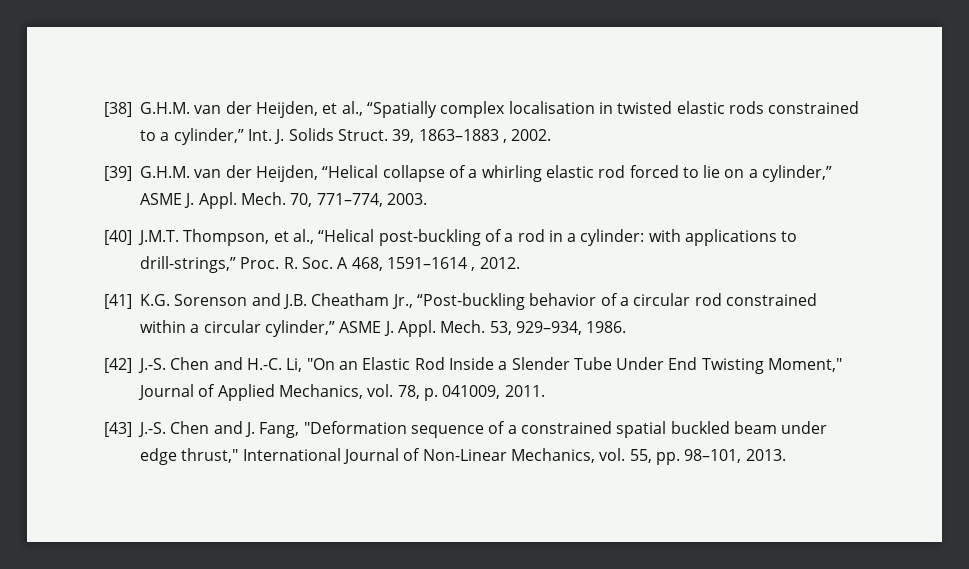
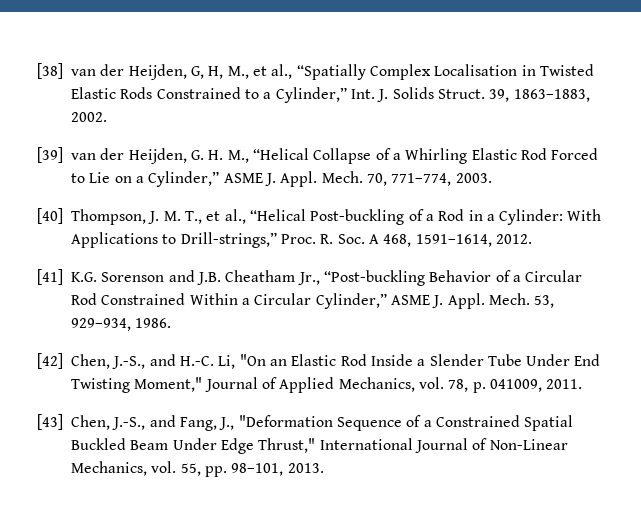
- [38] G.H.M. van der Heijden, et al., “Spatially complex localisation in twisted elastic rods constrained to a cylinder,” Int. J. Solids Struct.
+ [38] van der Heijden, G, H, M., et al., “Spatially Complex Localisation in Twisted Elastic Rods Constrained to a Cylinder,” Int. J. Solids Struct.
- 39, 1863–1883 , 2002.
+ 39, 1863–1883, 2002.
- [39] G.H.M. van der Heijden, “Helical collapse of a whirling elastic rod forced to lie on a cylinder,” ASME J. Appl.
+ [39] van der Heijden, G. H. M., “Helical Collapse of a Whirling Elastic Rod Forced to Lie on a Cylinder,” ASME J. Appl.
- [40] J.M.T. Thompson, et al., “Helical post-buckling of a rod in a cylinder: with applications to drill-strings,” Proc.
+ [40] Thompson, J. M. T., et al., “Helical Post-buckling of a Rod in a Cylinder: With Applications to Drill-strings,” Proc.
- R. Soc. A 468, 1591–1614 , 2012.
+ R. Soc. A 468, 1591–1614, 2012.
- [41] K.G. Sorenson and J.B. Cheatham Jr., “Post-buckling behavior of a circular rod constrained within a circular cylinder,” ASME J. Appl.
+ [41] K.G. Sorenson and J.B. Cheatham Jr., “Post-buckling Behavior of a Circular Rod Constrained Within a Circular Cylinder,” ASME J. Appl.
- [42] J.-S. Chen and H.-C. Li, "On an Elastic Rod Inside a Slender Tube Under End Twisting Moment," Journal of Applied Mechanics, vol. 78, p. 041009, 2011.
+ [42] Chen, J.-S., and H.-C. Li, "On an Elastic Rod Inside a Slender Tube Under End Twisting Moment," Journal of Applied Mechanics, vol. 78, p. 041009, 2011.
- [43] J.-S. Chen and J. Fang, "Deformation sequence of a constrained spatial buckled beam under edge thrust," International Journal of Non-Linear Mechanics, vol. 55, pp. 98–101, 2013.
+ [43] Chen, J.-S., and Fang, J., "Deformation Sequence of a Constrained Spatial Buckled Beam Under Edge Thrust," International Journal of Non-Linear Mechanics, vol. 55, pp. 98–101, 2013.

